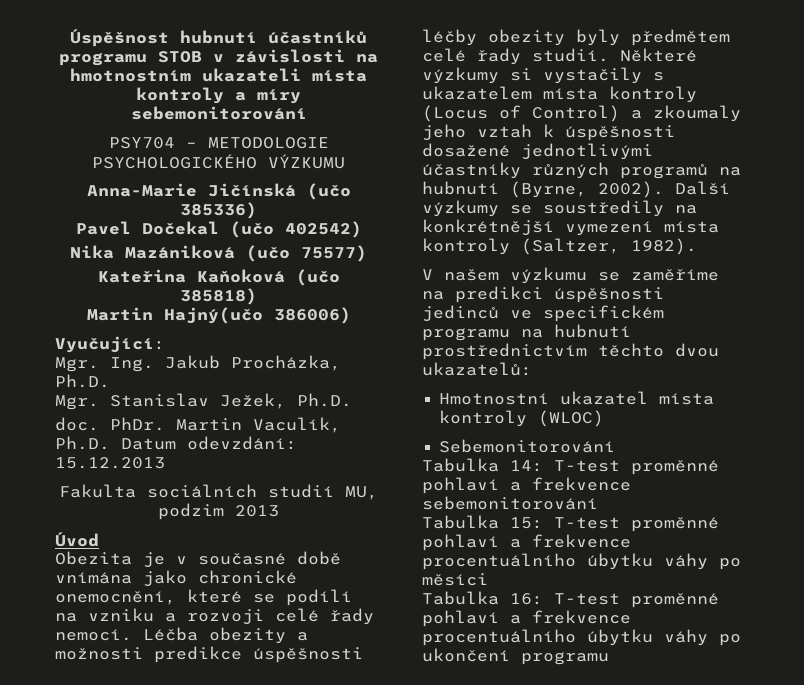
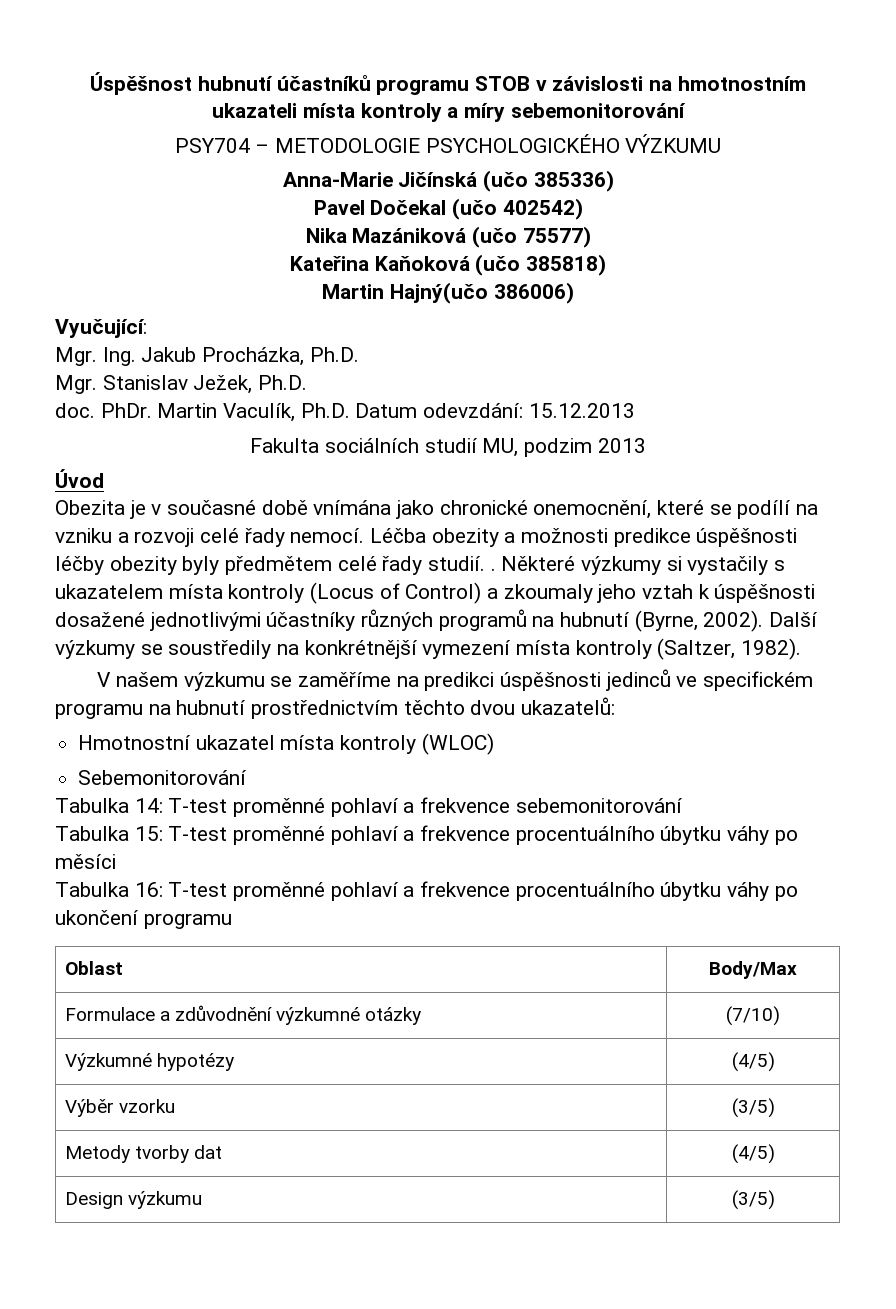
- Léčba obezity a možnosti predikce úspěšnosti léčby obezity byly předmětem celé řady studií.
+ Léčba obezity a možnosti predikce úspěšnosti léčby obezity byly předmětem celé řady studií. .
+ Oblast | Body/Max
+ Formulace a zdůvodnění výzkumné otázky | (7/10)
+ Výzkumné hypotézy | (4/5)
+ Výběr vzorku | (3/5)
+ Metody tvorby dat | (4/5)
+ Design výzkumu | (3/5)

